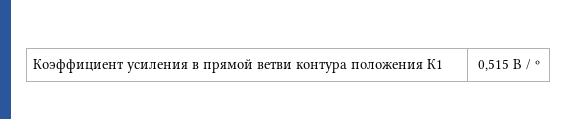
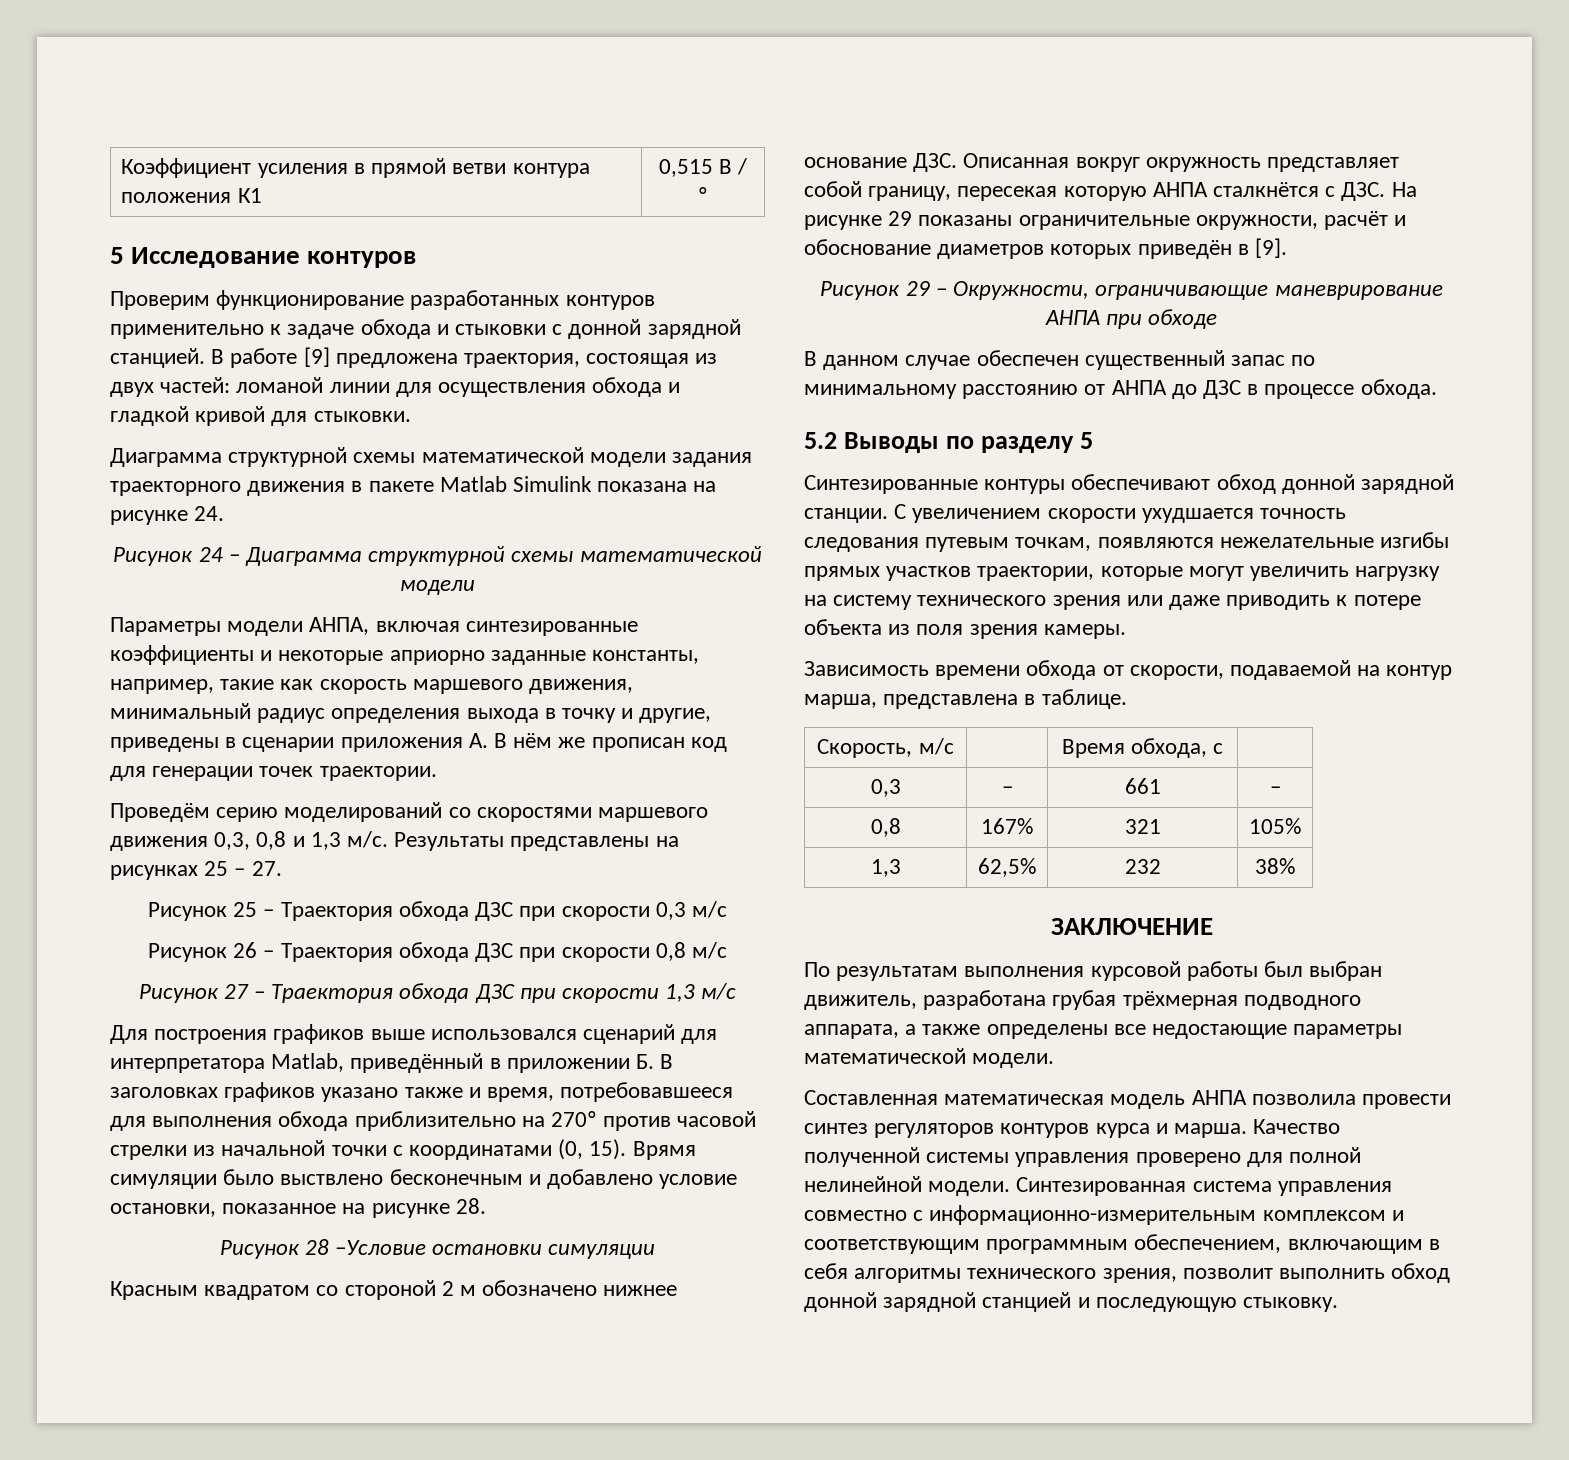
+ 5 Исследование контуров
+ Проверим функционирование разработанных контуров применительно к задаче обхода и стыковки с донной зарядной станцией. В работе [9] предложена траектория, состоящая из двух частей: ломаной линии для осуществления обхода и гладкой кривой для стыковки.
+ Диаграмма структурной схемы математической модели задания траекторного движения в пакете Matlab Simulink показана на рисунке 24.
+ Рисунок 24 – Диаграмма структурной схемы математической модели
+ Параметры модели АНПА, включая синтезированные коэффициенты и некоторые априорно заданные константы, например, такие как скорость маршевого движения, минимальный радиус определения выхода в точку и другие, приведены в сценарии приложения А. В нём же прописан код для генерации точек траектории.
+ Проведём серию моделирований со скоростями маршевого движения 0,3, 0,8 и 1,3 м/с. Результаты представлены на рисунках 25 – 27.
+ Рисунок 25 – Траектория обхода ДЗС при скорости 0,3 м/с
+ Рисунок 26 – Траектория обхода ДЗС при скорости 0,8 м/с
+ Рисунок 27 – Траектория обхода ДЗС при скорости 1,3 м/с
+ Для построения графиков выше использовался сценарий для интерпретатора Matlab, приведённый в приложении Б. В заголовках графиков указано также и время, потребовавшееся для выполнения обхода приблизительно на 270º против часовой стрелки из начальной точки с координатами (0, 15). Врямя симуляции было выствлено бесконечным и добавлено условие остановки, показанное на рисунке 28.
+ Рисунок 28 –Условие остановки симуляции
+ Красным квадратом со стороной 2 м обозначено нижнее основание ДЗС. Описанная вокруг окружность представляет собой границу, пересекая которую АНПА сталкнётся с ДЗС. На рисунке 29 показаны ограничительные окружности, расчёт и обоснование диаметров которых приведён в [9].
+ Рисунок 29 – Окружности, ограничивающие маневрирование АНПА при обходе
+ В данном случае обеспечен существенный запас по минимальному расстоянию от АНПА до ДЗС в процессе обхода.
+ 5.2 Выводы по разделу 5
+ Синтезированные контуры обеспечивают обход донной зарядной станции. С увеличением скорости ухудшается точность следования путевым точкам, появляются нежелательные изгибы прямых участков траектории, которые могут увеличить нагрузку на систему технического зрения или даже приводить к потере объекта из поля зрения камеры.
+ Зависимость времени обхода от скорости, подаваемой на контур марша, представлена в таблице.
+ Скорость, м/с | | Время обхода, с |
+ 0,3 | – | 661 | –
+ 0,8 | 167% | 321 | 105%
+ 1,3 | 62,5% | 232 | 38%
+ ЗАКЛЮЧЕНИЕ
+ По результатам выполнения курсовой работы был выбран движитель, разработана грубая трёхмерная подводного аппарата, а также определены все недостающие параметры математической модели.
+ Составленная математическая модель АНПА позволила провести синтез регуляторов контуров курса и марша. Качество полученной системы управления проверено для полной нелинейной модели. Синтезированная система управления совместно с информационно-измерительным комплексом и соответствующим программным обеспечением, включающим в себя алгоритмы технического зрения, позволит выполнить обход донной зарядной станцией и последующую стыковку.

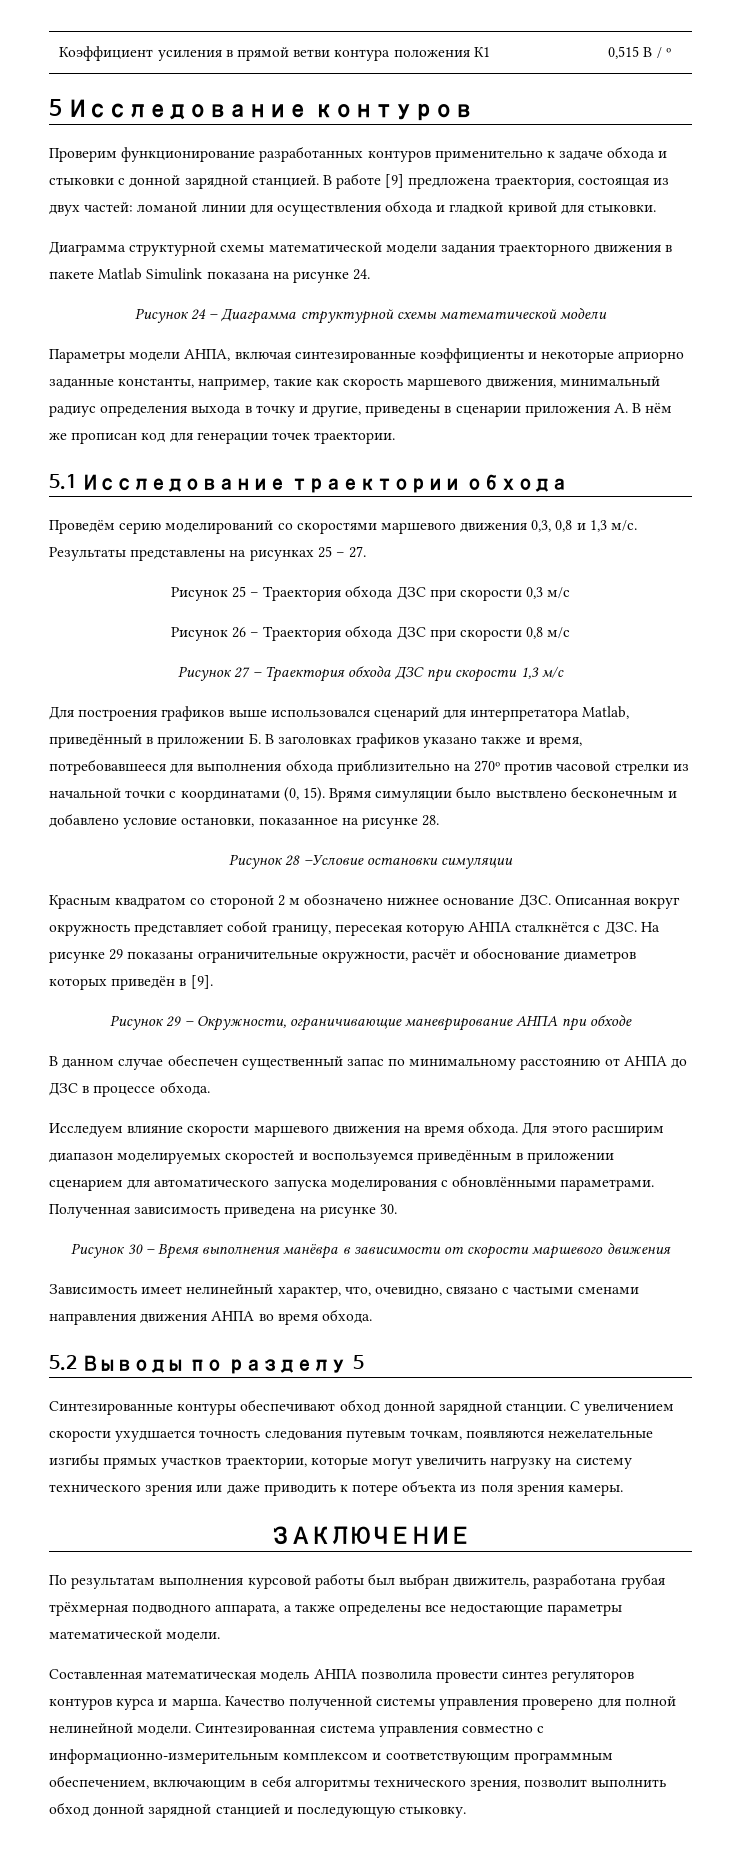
+ 5.1 Исследование траектории обхода
+ Исследуем влияние скорости маршевого движения на время обхода. Для этого расширим диапазон моделируемых скоростей и воспользуемся приведённым в приложении сценарием для автоматического запуска моделирования с обновлёнными параметрами. Полученная зависимость приведена на рисунке 30.
+ Рисунок 30 – Время выполнения манёвра в зависимости от скорости маршевого движения
+ Зависимость имеет нелинейный характер, что, очевидно, связано с частыми сменами направления движения АНПА во время обхода.
- Зависимость времени обхода от скорости, подаваемой на контур марша, представлена в таблице.
- Скорость, м/с | | Время обхода, с |
- 0,3 | – | 661 | –
- 0,8 | 167% | 321 | 105%
- 1,3 | 62,5% | 232 | 38%

